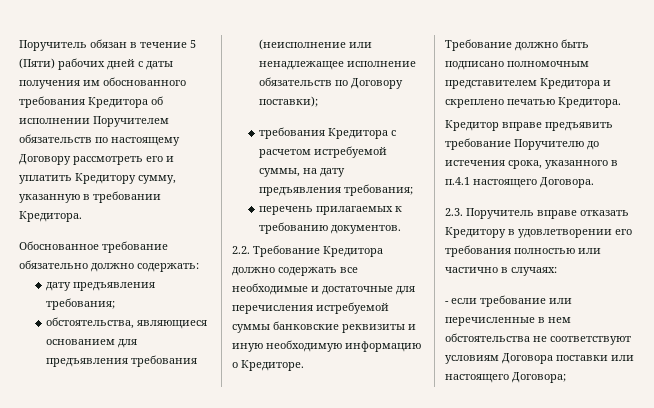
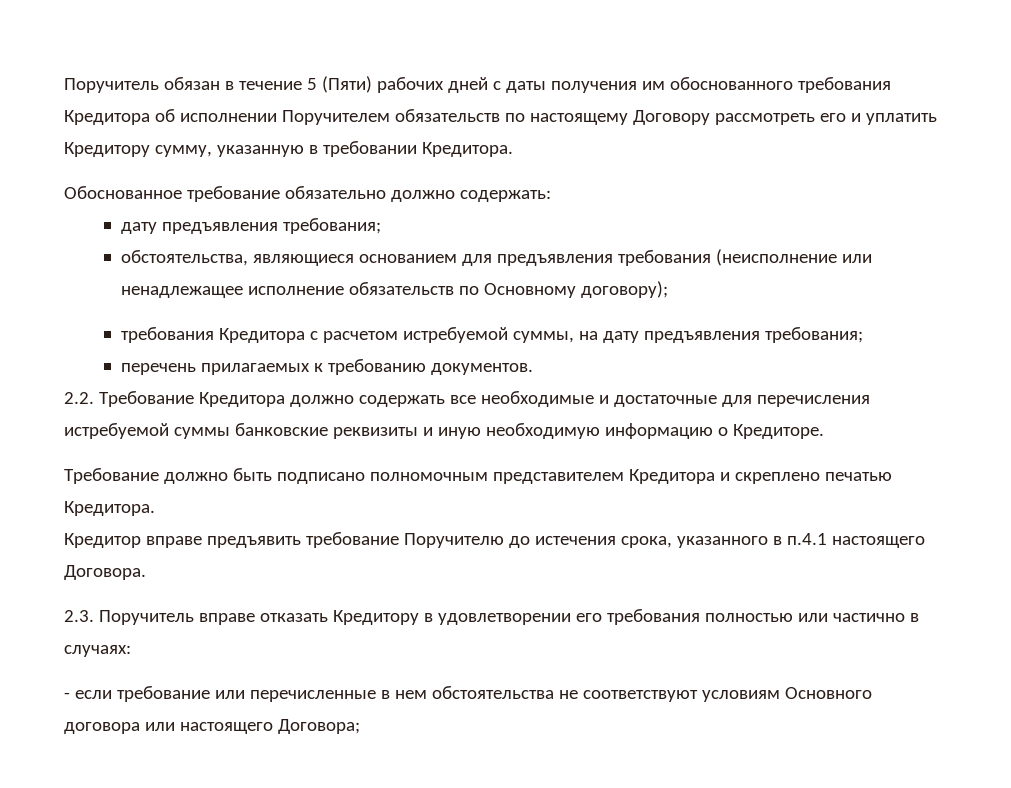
- обстоятельства, являющиеся основанием для предъявления требования (неисполнение или ненадлежащее исполнение обязательств по Договору поставки);
+ обстоятельства, являющиеся основанием для предъявления требования (неисполнение или ненадлежащее исполнение обязательств по Основному договору);
- - если требование или перечисленные в нем обстоятельства не соответствуют условиям Договора поставки или настоящего Договора;
+ - если требование или перечисленные в нем обстоятельства не соответствуют условиям Основного договора или настоящего Договора;

